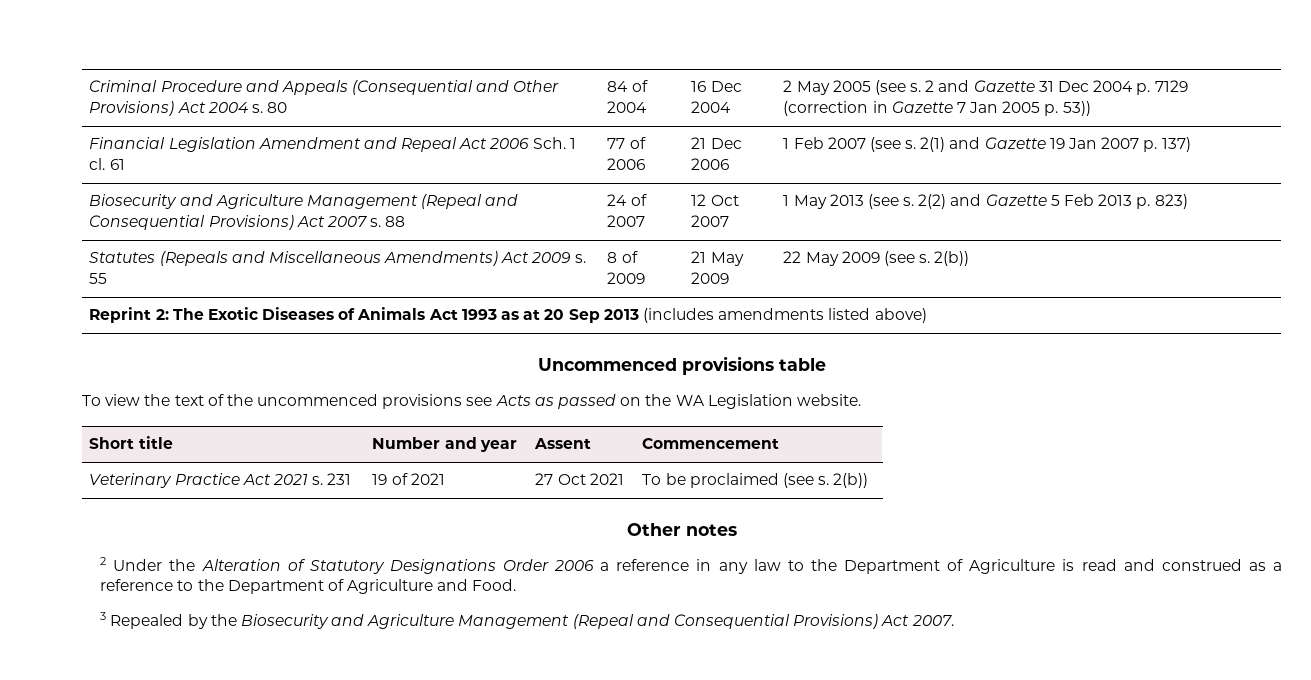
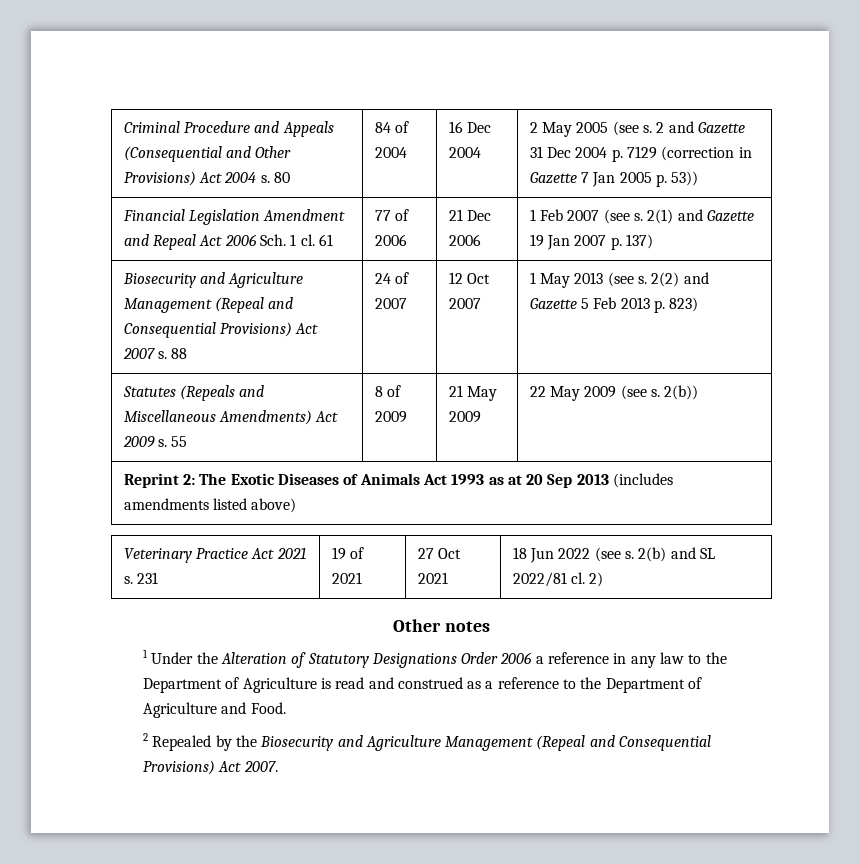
- Uncommenced provisions table
- To view the text of the uncommenced provisions see Acts as passed on the WA Legislation website.
- Short title | Number and year | Assent | Commencement
- Veterinary Practice Act 2021 s. 231 | 19 of 2021 | 27 Oct 2021 | To be proclaimed (see s. 2(b))
+ Veterinary Practice Act 2021 s. 231 | 19 of 2021 | 27 Oct 2021 | 18 Jun 2022 (see s. 2(b) and SL 2022/81 cl. 2)
- 2 Under the Alteration of Statutory Designations Order 2006 a reference in any law to the Department of Agriculture is read and construed as a reference to the Department of Agriculture and Food.
+ 1 Under the Alteration of Statutory Designations Order 2006 a reference in any law to the Department of Agriculture is read and construed as a reference to the Department of Agriculture and Food.
- 3 Repealed by the Biosecurity and Agriculture Management (Repeal and Consequential Provisions) Act 2007.
+ 2 Repealed by the Biosecurity and Agriculture Management (Repeal and Consequential Provisions) Act 2007.

